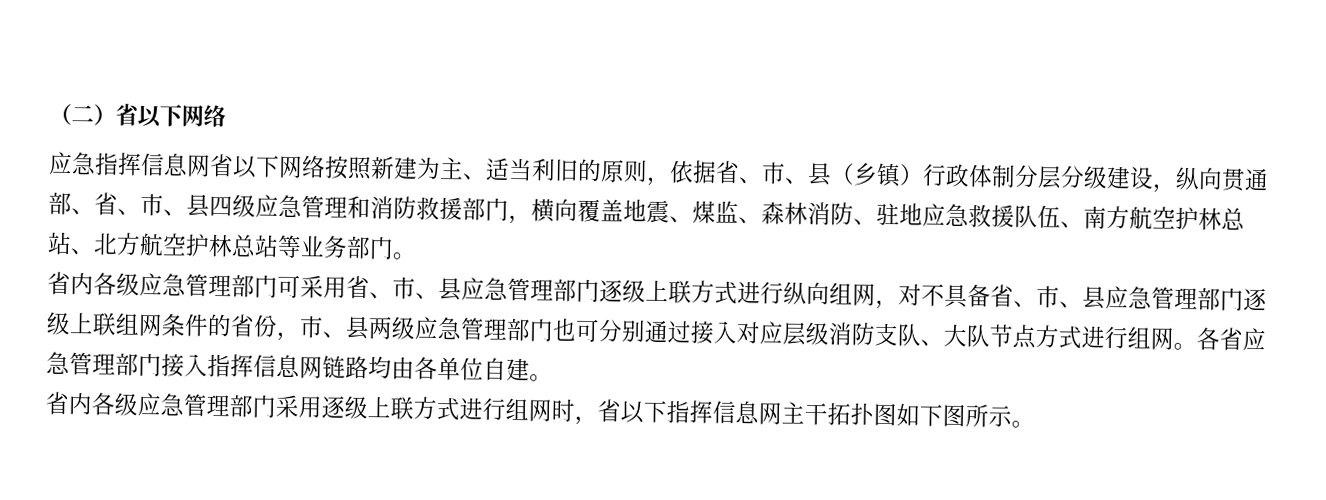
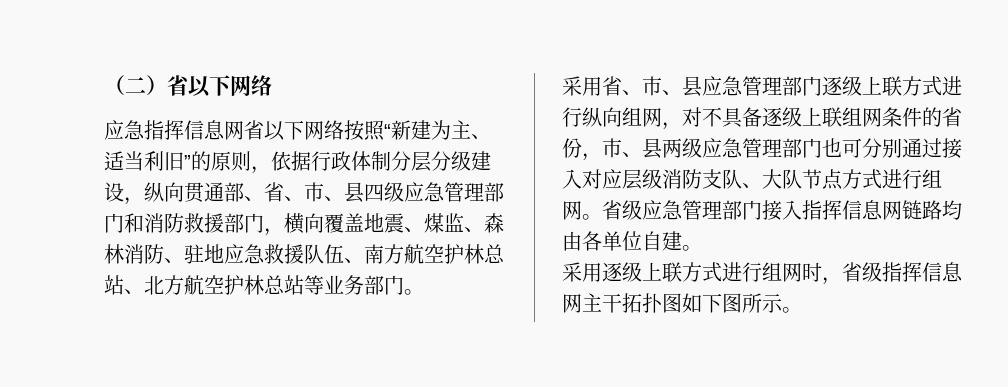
- 应急指挥信息网省以下网络按照新建为主、适当利旧的原则，依据省、市、县（乡镇）行政体制分层分级建设，纵向贯通部、省、市、县四级应急管理和消防救援部门，横向覆盖地震、煤监、森林消防、驻地应急救援队伍、南方航空护林总站、北方航空护林总站等业务部门。
+ 应急指挥信息网省以下网络按照“新建为主、适当利旧”的原则，依据行政体制分层分级建设，纵向贯通部、省、市、县四级应急管理部门和消防救援部门，横向覆盖地震、煤监、森林消防、驻地应急救援队伍、南方航空护林总站、北方航空护林总站等业务部门。
- 省内各级应急管理部门可采用省、市、县应急管理部门逐级上联方式进行纵向组网，对不具备省、市、县应急管理部门逐级上联组网条件的省份，市、县两级应急管理部门也可分别通过接入对应层级消防支队、大队节点方式进行组网。
+ 采用省、市、县应急管理部门逐级上联方式进行纵向组网，对不具备逐级上联组网条件的省份，市、县两级应急管理部门也可分别通过接入对应层级消防支队、大队节点方式进行组网。
- 各省应急管理部门接入指挥信息网链路均由各单位自建。
+ 省级应急管理部门接入指挥信息网链路均由各单位自建。
- 省内各级应急管理部门采用逐级上联方式进行组网时，省以下指挥信息网主干拓扑图如下图所示。
+ 采用逐级上联方式进行组网时，省级指挥信息网主干拓扑图如下图所示。

